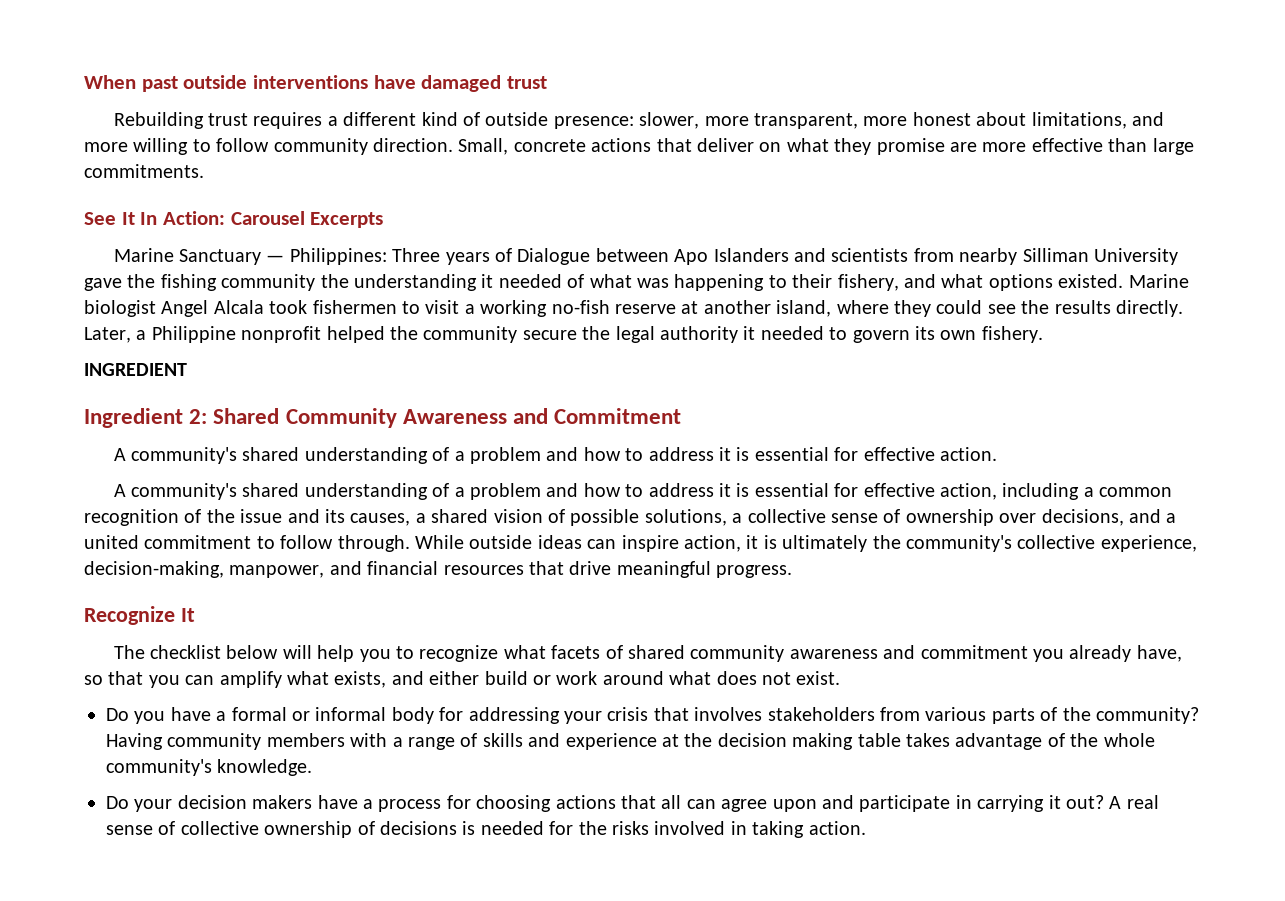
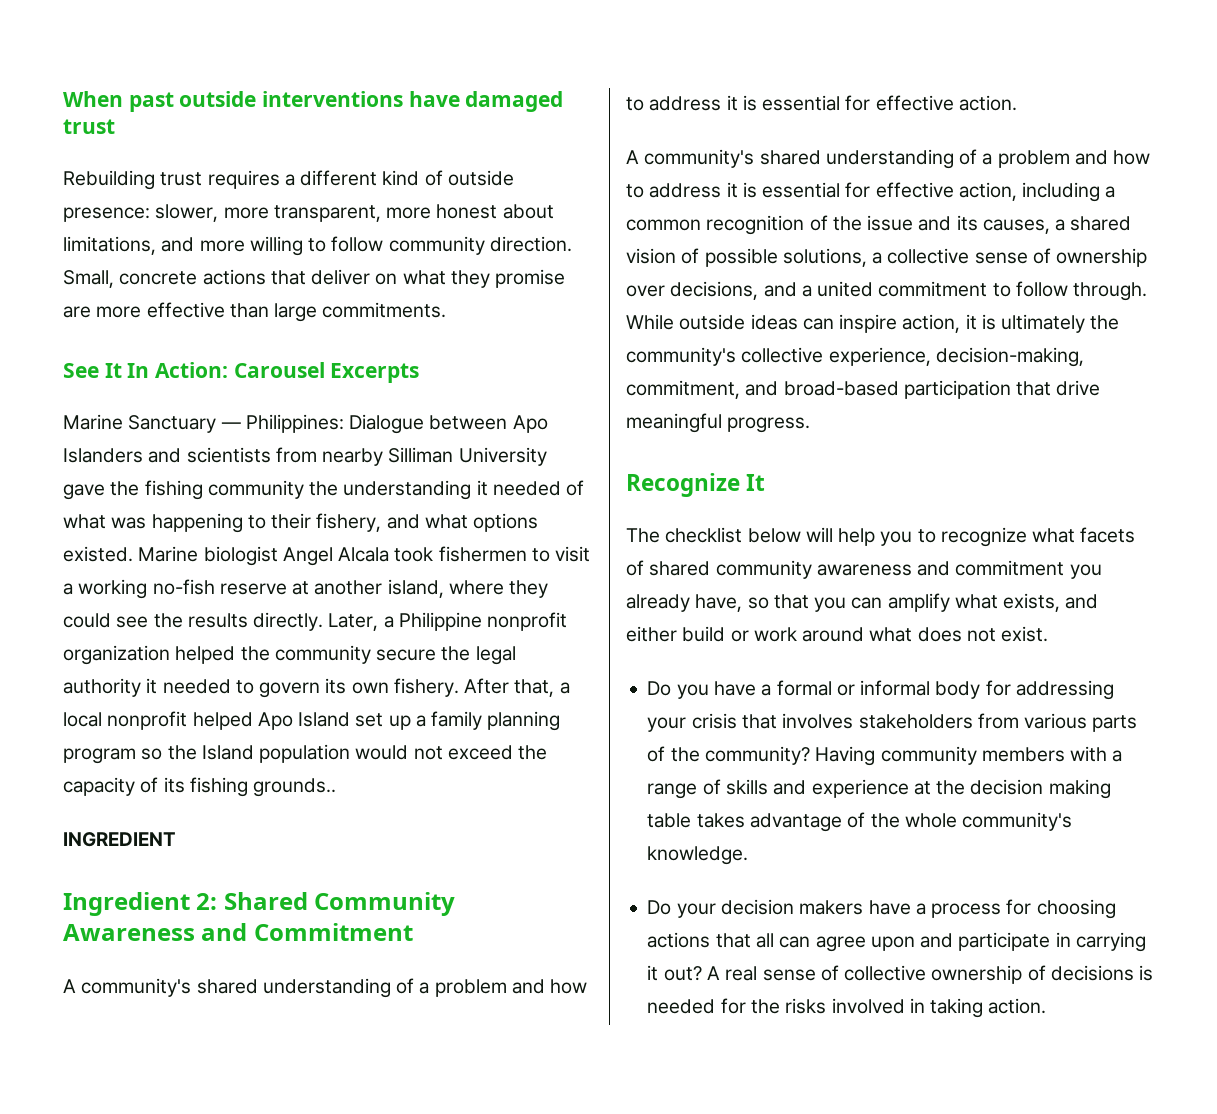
- Marine Sanctuary — Philippines: Three years of Dialogue between Apo Islanders and scientists from nearby Silliman University gave the fishing community the understanding it needed of what was happening to their fishery, and what options existed.
+ Marine Sanctuary — Philippines: Dialogue between Apo Islanders and scientists from nearby Silliman University gave the fishing community the understanding it needed of what was happening to their fishery, and what options existed.
- Later, a Philippine nonprofit helped the community secure the legal authority it needed to govern its own fishery.
+ Later, a Philippine nonprofit organization helped the community secure the legal authority it needed to govern its own fishery. After that, a local nonprofit helped Apo Island set up a family planning program so the Island population would not exceed the capacity of its fishing grounds..
- While outside ideas can inspire action, it is ultimately the community's collective experience, decision-making, manpower, and financial resources that drive meaningful progress.
+ While outside ideas can inspire action, it is ultimately the community's collective experience, decision-making, commitment, and broad-based participation that drive meaningful progress.

